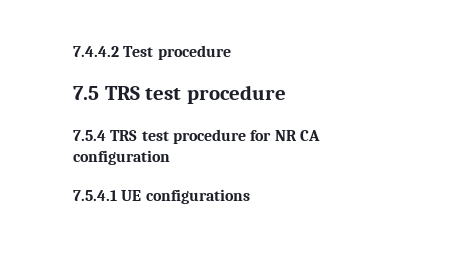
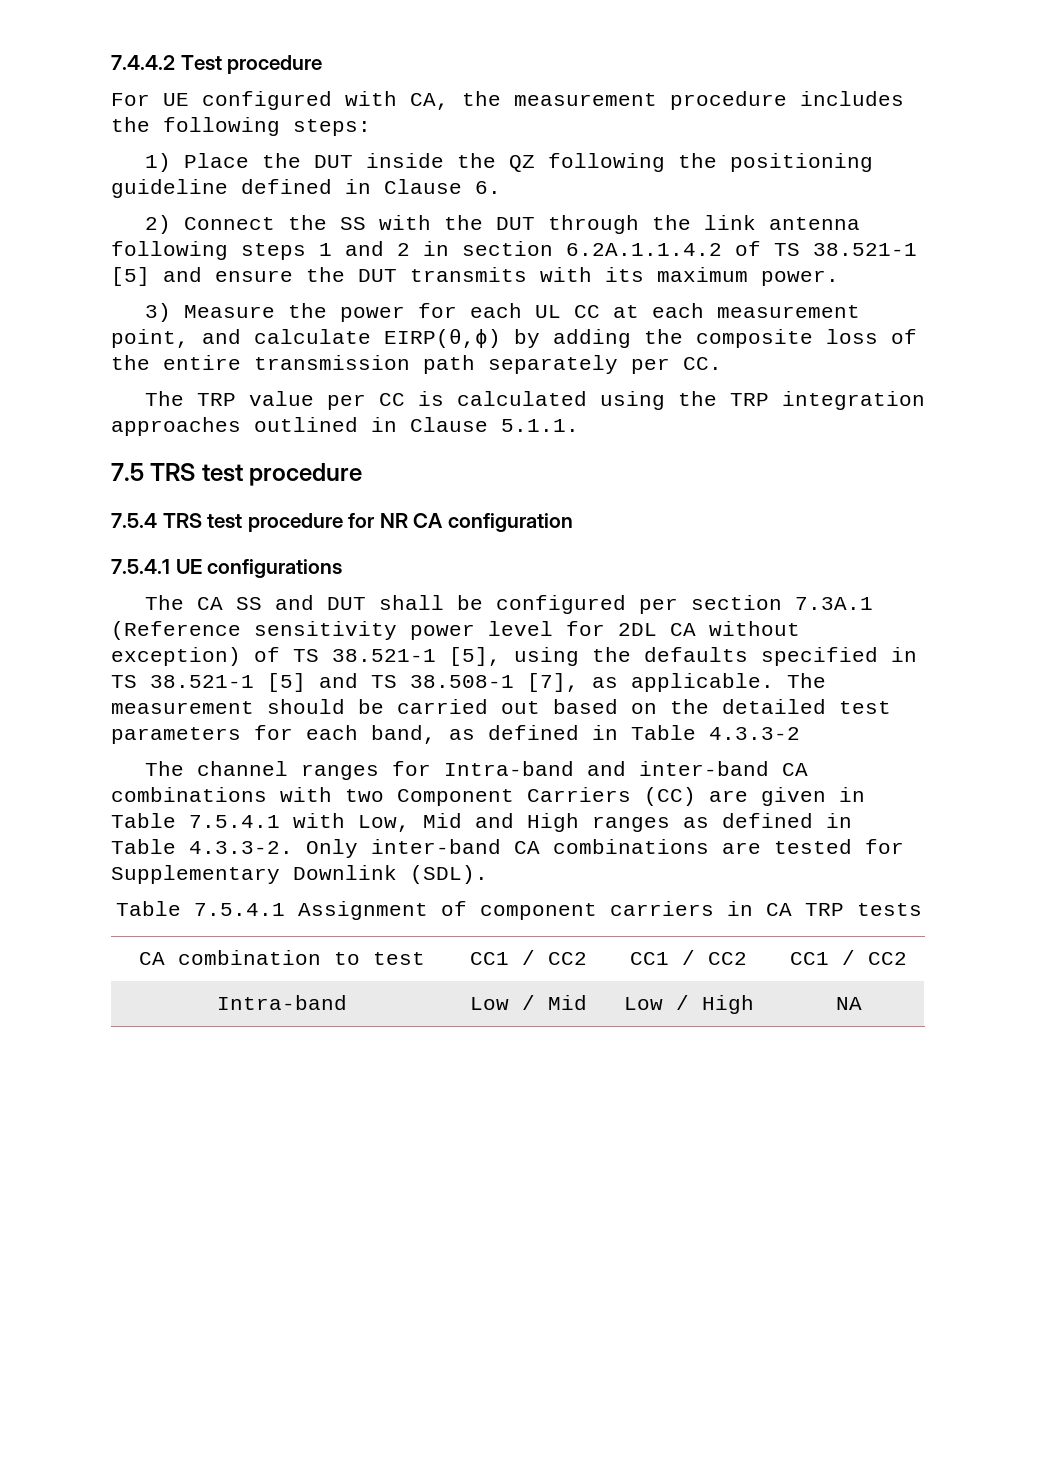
+ For UE configured with CA, the measurement procedure includes the following steps:
+ 1) Place the DUT inside the QZ following the positioning guideline defined in Clause 6.
+ 2) Connect the SS with the DUT through the link antenna following steps 1 and 2 in section 6.2A.1.1.4.2 of TS 38.521-1 [5] and ensure the DUT transmits with its maximum power.
+ 3) Measure the power for each UL CC at each measurement point, and calculate EIRP(θ,ϕ) by adding the composite loss of the entire transmission path separately per CC.
+ The TRP value per CC is calculated using the TRP integration approaches outlined in Clause 5.1.1.
+ The CA SS and DUT shall be configured per section 7.3A.1 (Reference sensitivity power level for 2DL CA without exception) of TS 38.521-1 [5], using the defaults specified in TS 38.521-1 [5] and TS 38.508-1 [7], as applicable. The measurement should be carried out based on the detailed test parameters for each band, as defined in Table 4.3.3-2
+ The channel ranges for Intra-band and inter-band CA combinations with two Component Carriers (CC) are given in Table 7.5.4.1 with Low, Mid and High ranges as defined in Table 4.3.3-2. Only inter-band CA combinations are tested for Supplementary Downlink (SDL).
+ Table 7.5.4.1 Assignment of component carriers in CA TRP tests
+ CA combination to test | CC1 / CC2 | CC1 / CC2 | CC1 / CC2
+ Intra-band | Low / Mid | Low / High | NA

